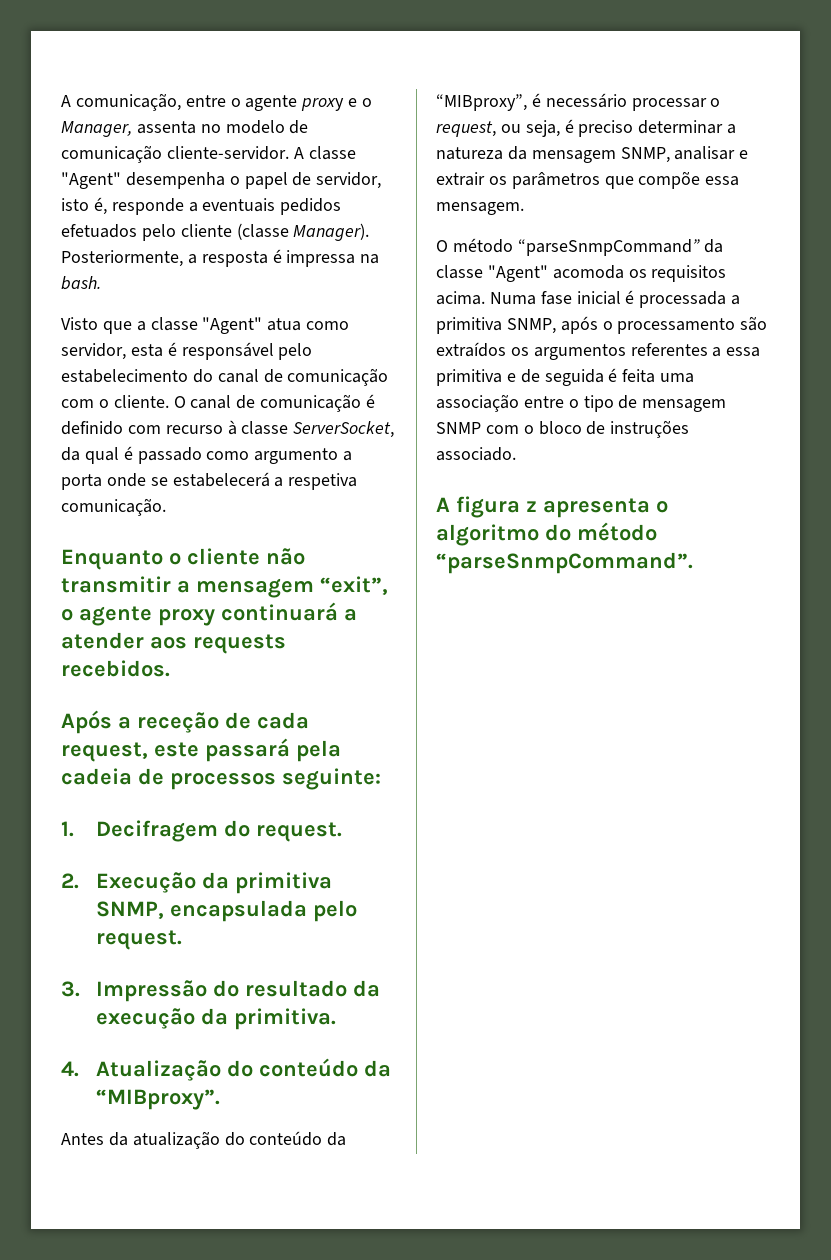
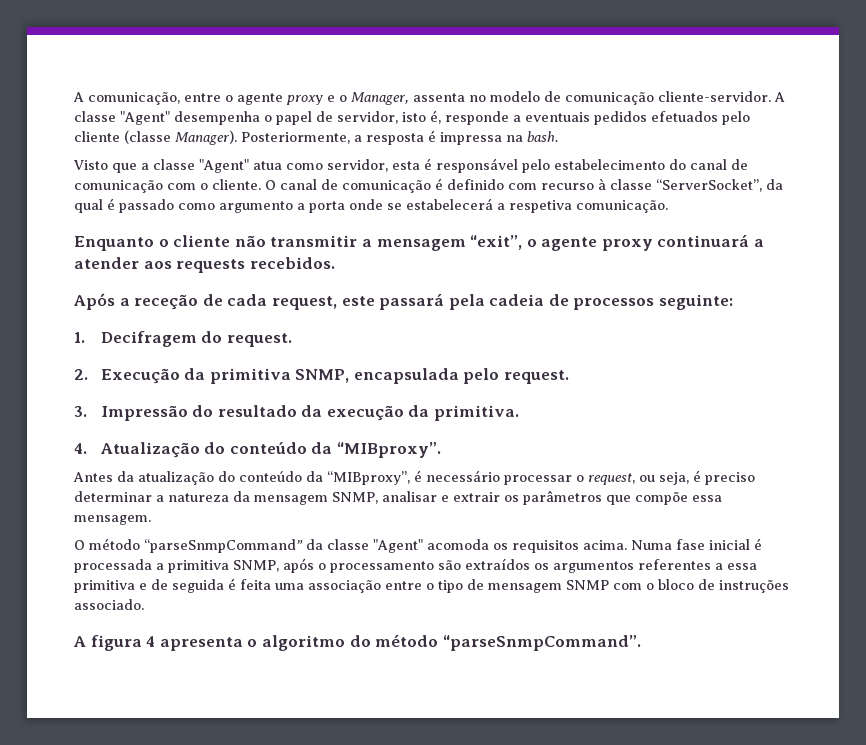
- O canal de comunicação é definido com recurso à classe ServerSocket, da qual é passado como argumento a porta onde se estabelecerá a respetiva comunicação.
+ O canal de comunicação é definido com recurso à classe “ServerSocket”, da qual é passado como argumento a porta onde se estabelecerá a respetiva comunicação.
- A figura z apresenta o algoritmo do método “parseSnmpCommand”.
+ A figura 4 apresenta o algoritmo do método “parseSnmpCommand”.

